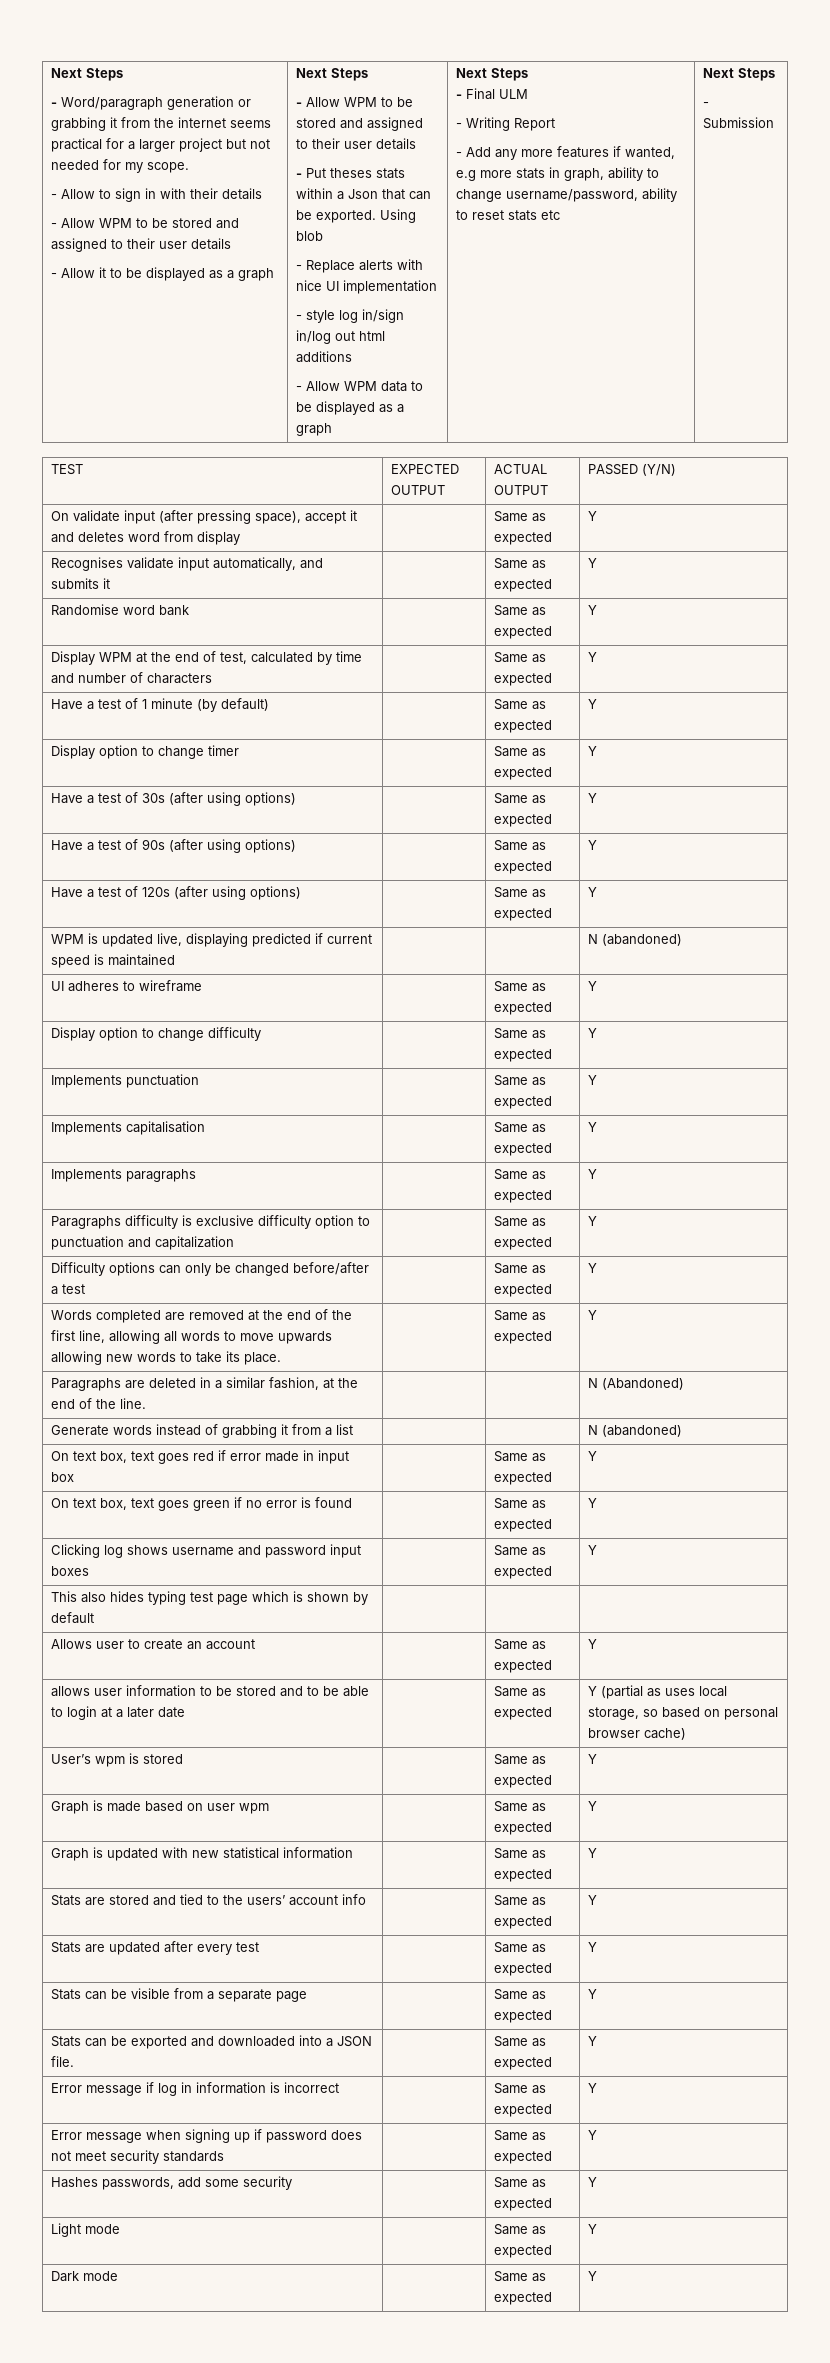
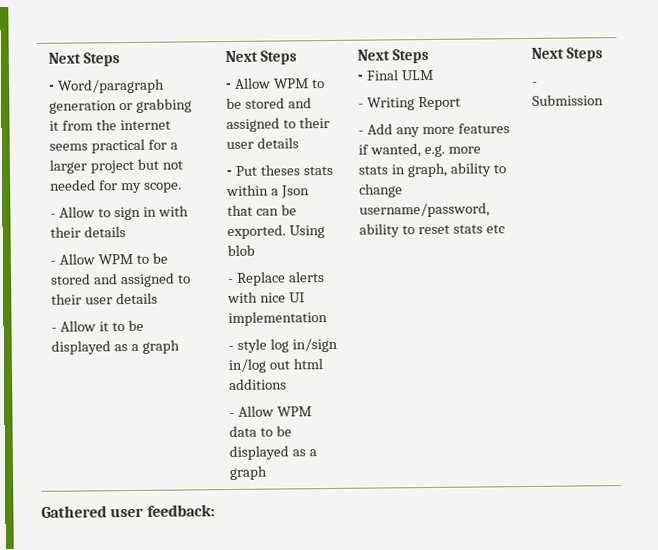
- - Add any more features if wanted, e.g more stats in graph, ability to change username/password, ability to reset stats etc
+ - Add any more features if wanted, e.g. more stats in graph, ability to change username/password, ability to reset stats etc
- TEST | EXPECTED OUTPUT | ACTUAL OUTPUT | PASSED (Y/N)
- On validate input (after pressing space), accept it and deletes word from display | | Same as expected | Y
- Recognises validate input automatically, and submits it | | Same as expected | Y
- Randomise word bank | | Same as expected | Y
- Display WPM at the end of test, calculated by time and number of characters | | Same as expected | Y
- Have a test of 1 minute (by default) | | Same as expected | Y
- Display option to change timer | | Same as expected | Y
- Have a test of 30s (after using options) | | Same as expected | Y
- Have a test of 90s (after using options) | | Same as expected | Y
- Have a test of 120s (after using options) | | Same as expected | Y
- WPM is updated live, displaying predicted if current speed is maintained | | | N (abandoned)
- UI adheres to wireframe | | Same as expected | Y
- Display option to change difficulty | | Same as expected | Y
- Implements punctuation | | Same as expected | Y
- Implements capitalisation | | Same as expected | Y
- Implements paragraphs | | Same as expected | Y
- Paragraphs difficulty is exclusive difficulty option to punctuation and capitalization | | Same as expected | Y
- Difficulty options can only be changed before/after a test | | Same as expected | Y
- Words completed are removed at the end of the first line, allowing all words to move upwards allowing new words to take its place. | | Same as expected | Y
- Paragraphs are deleted in a similar fashion, at the end of the line. | | | N (Abandoned)
- Generate words instead of grabbing it from a list | | | N (abandoned)
- On text box, text goes red if error made in input box | | Same as expected | Y
- On text box, text goes green if no error is found | | Same as expected | Y
- Clicking log shows username and password input boxes | | Same as expected | Y
- This also hides typing test page which is shown by default | | |
- Allows user to create an account | | Same as expected | Y
- allows user information to be stored and to be able to login at a later date | | Same as expected | Y (partial as uses local storage, so based on personal browser cache)
- User’s wpm is stored | | Same as expected | Y
- Graph is made based on user wpm | | Same as expected | Y
- Graph is updated with new statistical information | | Same as expected | Y
- Stats are stored and tied to the users’ account info | | Same as expected | Y
- Stats are updated after every test | | Same as expected | Y
- Stats can be visible from a separate page | | Same as expected | Y
- Stats can be exported and downloaded into a JSON file. | | Same as expected | Y
- Error message if log in information is incorrect | | Same as expected | Y
- Error message when signing up if password does not meet security standards | | Same as expected | Y
- Hashes passwords, add some security | | Same as expected | Y
- Light mode | | Same as expected | Y
- Dark mode | | Same as expected | Y
+ Gathered user feedback:

